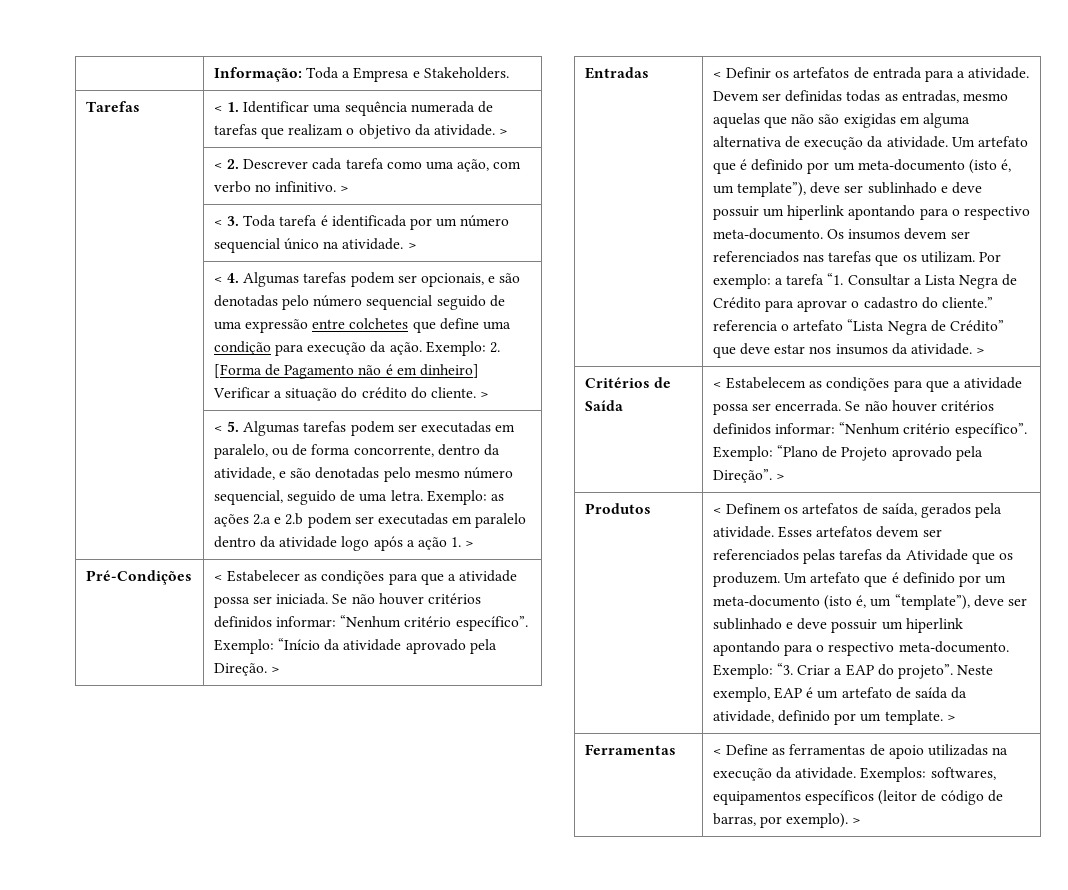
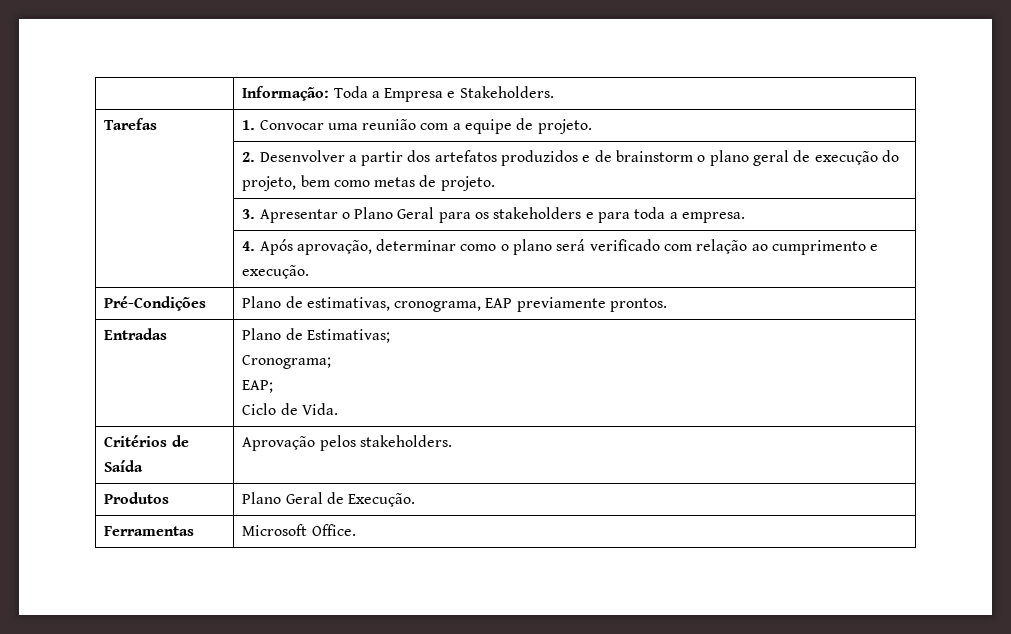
- Tarefas | < 1. Identificar uma sequência numerada de tarefas que realizam o objetivo da atividade. >
- | < 2. Descrever cada tarefa como uma ação, com verbo no infinitivo. >
- | < 3. Toda tarefa é identificada por um número sequencial único na atividade. >
- | < 4. Algumas tarefas podem ser opcionais, e são denotadas pelo número sequencial seguido de uma expressão entre colchetes que define uma condição para execução da ação. Exemplo: 2. [Forma de Pagamento não é em dinheiro] Verificar a situação do crédito do cliente. >
- | < 5. Algumas tarefas podem ser executadas em paralelo, ou de forma concorrente, dentro da atividade, e são denotadas pelo mesmo número sequencial, seguido de uma letra. Exemplo: as ações 2.a e 2.b podem ser executadas em paralelo dentro da atividade logo após a ação 1. >
- Pré-Condições | < Estabelecer as condições para que a atividade possa ser iniciada. Se não houver critérios definidos informar: “Nenhum critério específico”. Exemplo: “Início da atividade aprovado pela Direção. >
- Entradas | < Definir os artefatos de entrada para a atividade. Devem ser definidas todas as entradas, mesmo aquelas que não são exigidas em alguma alternativa de execução da atividade. Um artefato que é definido por um meta-documento (isto é, um template”), deve ser sublinhado e deve possuir um hiperlink apontando para o respectivo meta-documento. Os insumos devem ser referenciados nas tarefas que os utilizam. Por exemplo: a tarefa “1. Consultar a Lista Negra de Crédito para aprovar o cadastro do cliente.” referencia o artefato “Lista Negra de Crédito” que deve estar nos insumos da atividade. >
- Critérios de Saída | < Estabelecem as condições para que a atividade possa ser encerrada. Se não houver critérios definidos informar: “Nenhum critério específico”. Exemplo: “Plano de Projeto aprovado pela Direção”. >
- Produtos | < Definem os artefatos de saída, gerados pela atividade. Esses artefatos devem ser referenciados pelas tarefas da Atividade que os produzem. Um artefato que é definido por um meta-documento (isto é, um “template”), deve ser sublinhado e deve possuir um hiperlink apontando para o respectivo meta-documento. Exemplo: “3. Criar a EAP do projeto”. Neste exemplo, EAP é um artefato de saída da atividade, definido por um template. >
- Ferramentas | < Define as ferramentas de apoio utilizadas na execução da atividade. Exemplos: softwares, equipamentos específicos (leitor de código de barras, por exemplo). >
+ Tarefas | 1. Convocar uma reunião com a equipe de projeto.
+ | 2. Desenvolver a partir dos artefatos produzidos e de brainstorm o plano geral de execução do projeto, bem como metas de projeto.
+ | 3. Apresentar o Plano Geral para os stakeholders e para toda a empresa.
+ | 4. Após aprovação, determinar como o plano será verificado com relação ao cumprimento e execução.
+ Pré-Condições | Plano de estimativas, cronograma, EAP previamente prontos.
+ Entradas | Plano de Estimativas;
+ Cronograma;
+ EAP;
+ Ciclo de Vida.
+ Critérios de Saída | Aprovação pelos stakeholders.
+ Produtos | Plano Geral de Execução.
+ Ferramentas | Microsoft Office.

